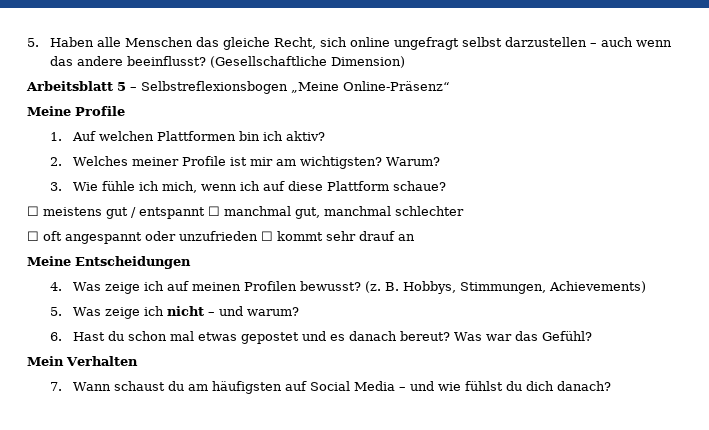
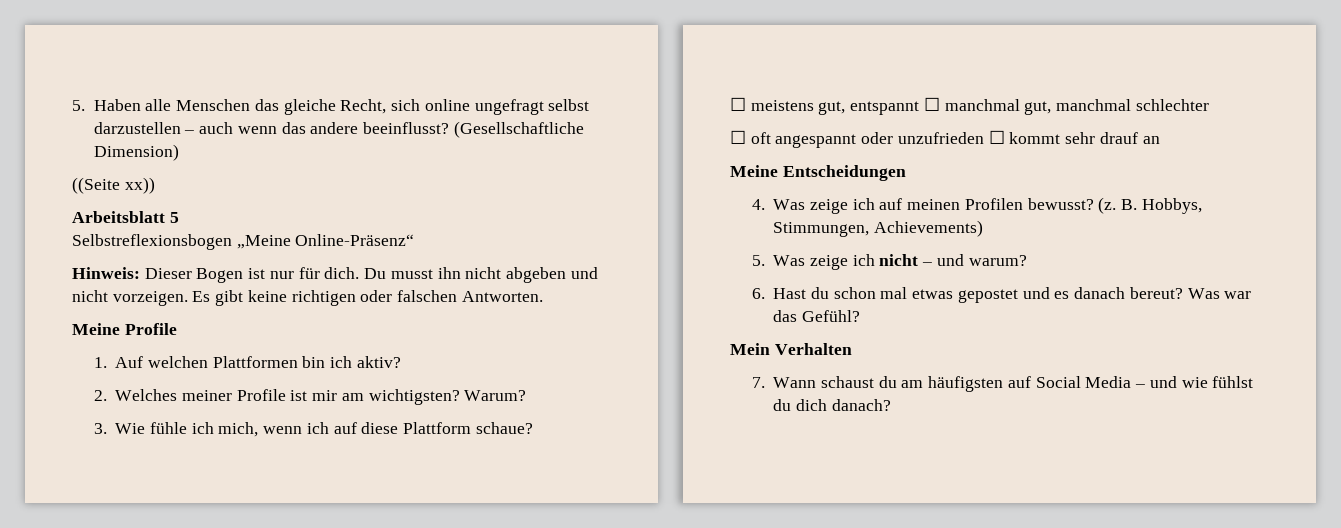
+ ((Seite xx))
- Arbeitsblatt 5 – Selbstreflexionsbogen „Meine Online-Präsenz“
+ Arbeitsblatt 5
+ Selbstreflexionsbogen „Meine Online-Präsenz“
+ Hinweis: Dieser Bogen ist nur für dich. Du musst ihn nicht abgeben und nicht vorzeigen. Es gibt keine richtigen oder falschen Antworten.
- ☐ meistens gut / entspannt ☐ manchmal gut, manchmal schlechter
+ ☐ meistens gut, entspannt ☐ manchmal gut, manchmal schlechter

